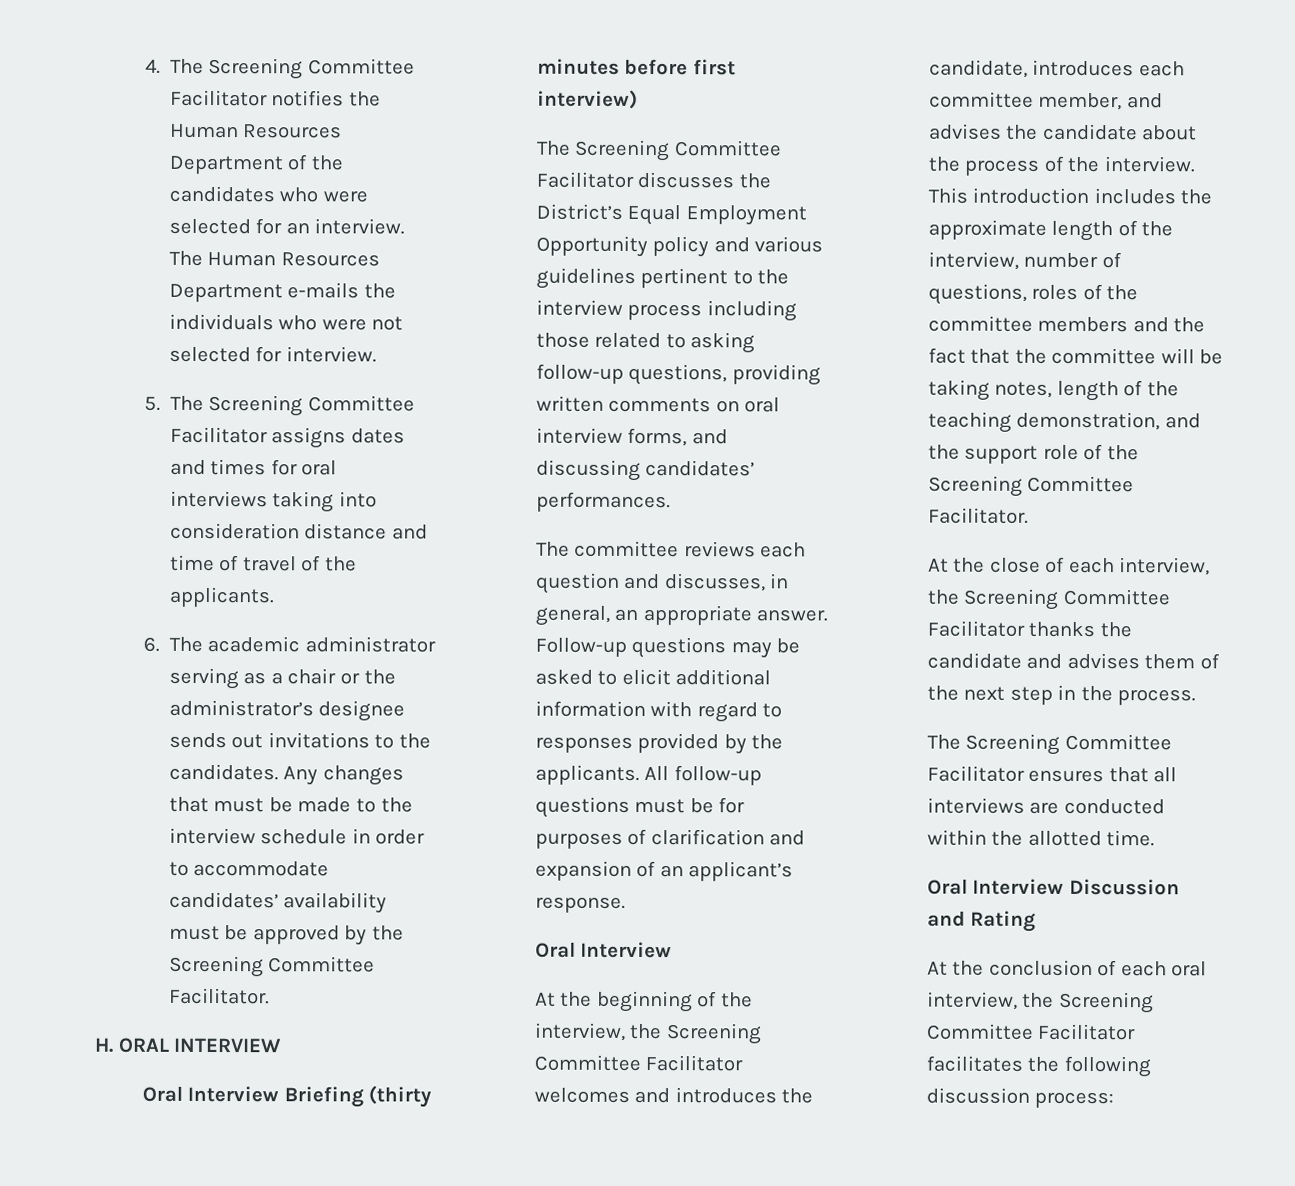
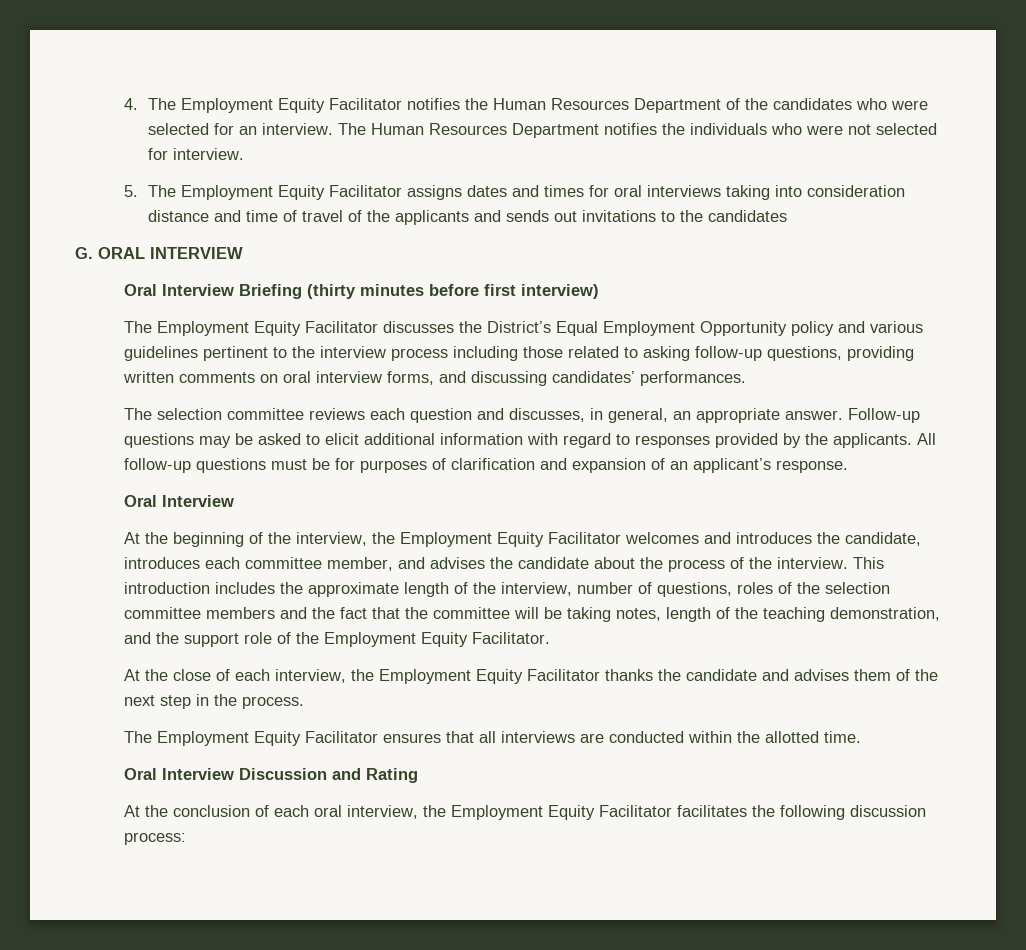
- 4. The Screening Committee Facilitator notifies the Human Resources Department of the candidates who were selected for an interview.
+ 4. The Employment Equity Facilitator notifies the Human Resources Department of the candidates who were selected for an interview.
- The Human Resources Department e-mails the individuals who were not selected for interview.
+ The Human Resources Department notifies the individuals who were not selected for interview.
- 5. The Screening Committee Facilitator assigns dates and times for oral interviews taking into consideration distance and time of travel of the applicants.
- 6. The academic administrator serving as a chair or the administrator’s designee sends out invitations to the candidates. Any changes that must be made to the interview schedule in order to accommodate candidates’ availability must be approved by the Screening Committee Facilitator.
- H. ORAL INTERVIEW
+ 5. The Employment Equity Facilitator assigns dates and times for oral interviews taking into consideration distance and time of travel of the applicants and sends out invitations to the candidates
+ G. ORAL INTERVIEW
- The Screening Committee Facilitator discusses the District’s Equal Employment Opportunity policy and various guidelines pertinent to the interview process including those related to asking follow-up questions, providing written comments on oral interview forms, and discussing candidates’ performances.
+ The Employment Equity Facilitator discusses the District’s Equal Employment Opportunity policy and various guidelines pertinent to the interview process including those related to asking follow-up questions, providing written comments on oral interview forms, and discussing candidates’ performances.
- The committee reviews each question and discusses, in general, an appropriate answer.
+ The selection committee reviews each question and discusses, in general, an appropriate answer.
- At the beginning of the interview, the Screening Committee Facilitator welcomes and introduces the candidate, introduces each committee member, and advises the candidate about the process of the interview.
+ At the beginning of the interview, the Employment Equity Facilitator welcomes and introduces the candidate, introduces each committee member, and advises the candidate about the process of the interview.
- This introduction includes the approximate length of the interview, number of questions, roles of the committee members and the fact that the committee will be taking notes, length of the teaching demonstration, and the support role of the Screening Committee Facilitator.
+ This introduction includes the approximate length of the interview, number of questions, roles of the selection committee members and the fact that the committee will be taking notes, length of the teaching demonstration, and the support role of the Employment Equity Facilitator.
- At the close of each interview, the Screening Committee Facilitator thanks the candidate and advises them of the next step in the process.
+ At the close of each interview, the Employment Equity Facilitator thanks the candidate and advises them of the next step in the process.
- The Screening Committee Facilitator ensures that all interviews are conducted within the allotted time.
+ The Employment Equity Facilitator ensures that all interviews are conducted within the allotted time.
- At the conclusion of each oral interview, the Screening Committee Facilitator facilitates the following discussion process:
+ At the conclusion of each oral interview, the Employment Equity Facilitator facilitates the following discussion process:

